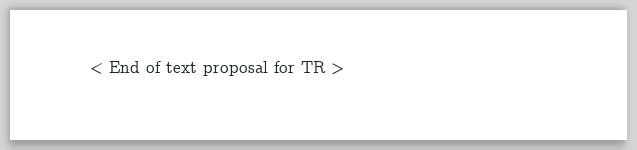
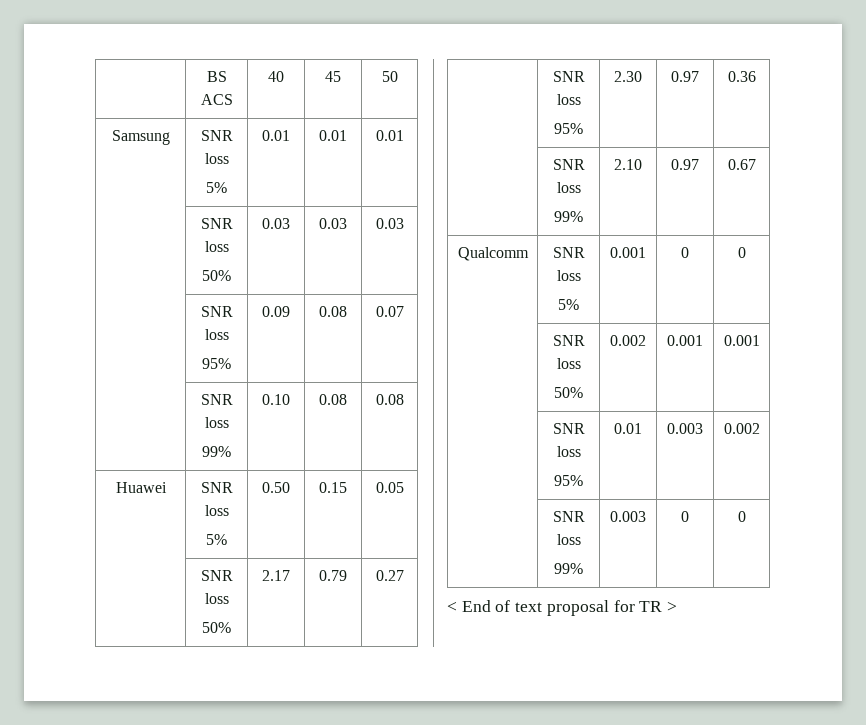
+ | BS ACS | 40 | 45 | 50
+ Samsung | SNR loss
+ 5% | 0.01 | 0.01 | 0.01
+ | SNR loss
+ 50% | 0.03 | 0.03 | 0.03
+ | SNR loss
+ 95% | 0.09 | 0.08 | 0.07
+ | SNR loss
+ 99% | 0.10 | 0.08 | 0.08
+ Huawei | SNR loss
+ 5% | 0.50 | 0.15 | 0.05
+ | SNR loss
+ 50% | 2.17 | 0.79 | 0.27
+ | SNR loss
+ 95% | 2.30 | 0.97 | 0.36
+ | SNR loss
+ 99% | 2.10 | 0.97 | 0.67
+ Qualcomm | SNR loss
+ 5% | 0.001 | 0 | 0
+ | SNR loss
+ 50% | 0.002 | 0.001 | 0.001
+ | SNR loss
+ 95% | 0.01 | 0.003 | 0.002
+ | SNR loss
+ 99% | 0.003 | 0 | 0

